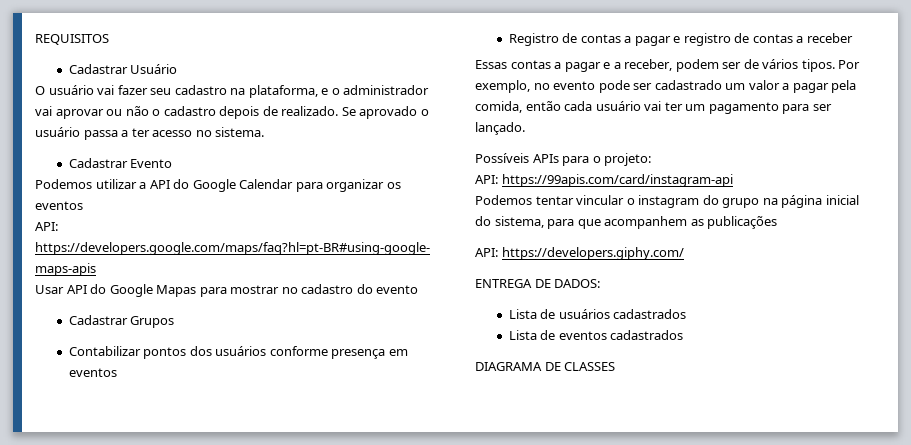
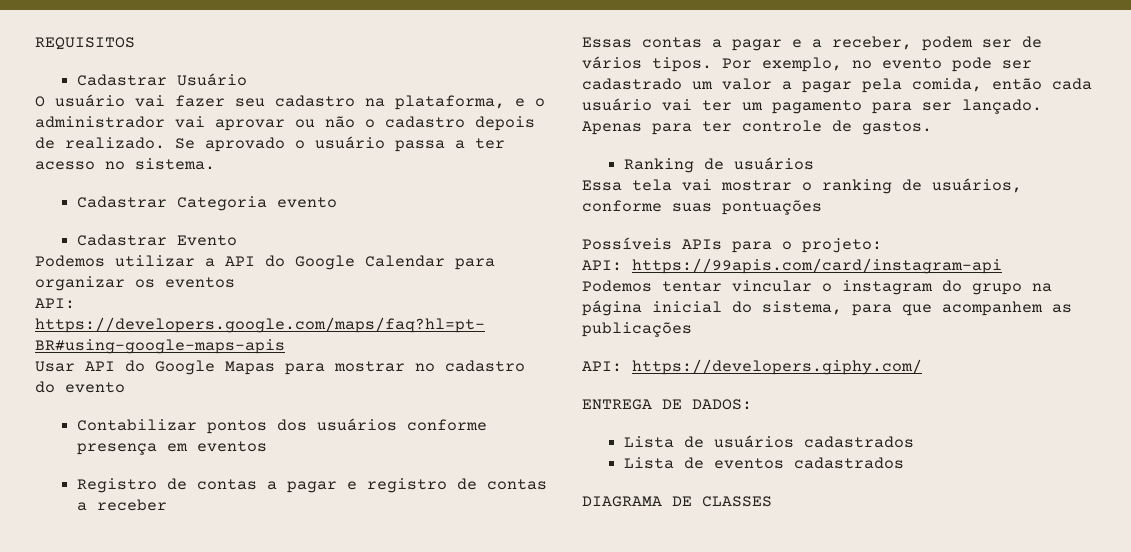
+ Cadastrar Categoria evento
- Cadastrar Grupos
+ Apenas para ter controle de gastos.
+ Ranking de usuários
+ Essa tela vai mostrar o ranking de usuários, conforme suas pontuações

